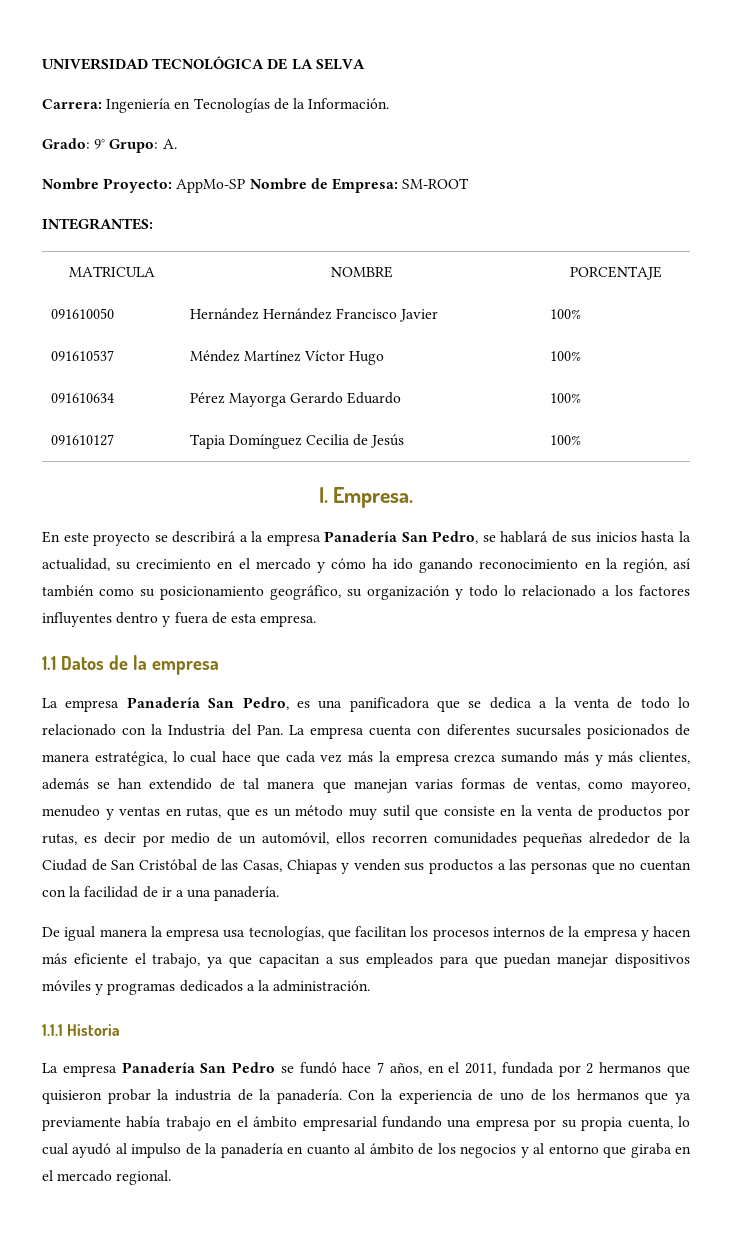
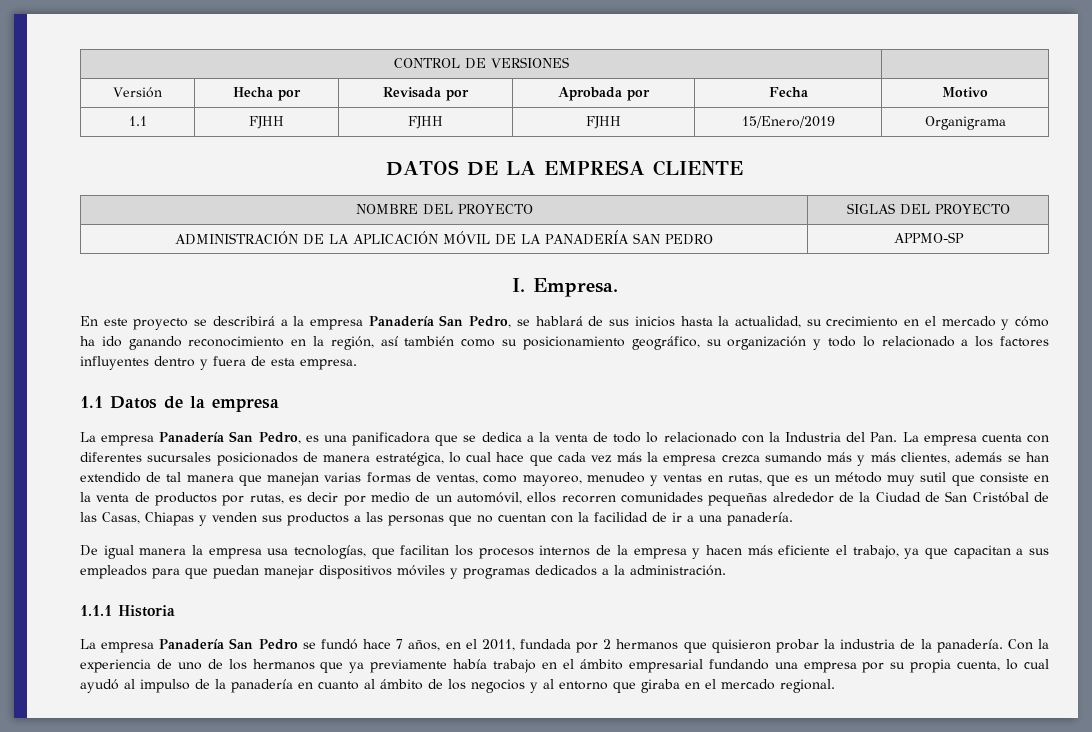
- UNIVERSIDAD TECNOLÓGICA DE LA SELVA
- Carrera: Ingeniería en Tecnologías de la Información.
- Grado: 9° Grupo: A.
- Nombre Proyecto: AppMo-SP Nombre de Empresa: SM-ROOT
- INTEGRANTES:
- MATRICULA | NOMBRE | PORCENTAJE
- 091610050 | Hernández Hernández Francisco Javier | 100%
- 091610537 | Méndez Martínez Víctor Hugo | 100%
- 091610634 | Pérez Mayorga Gerardo Eduardo | 100%
- 091610127 | Tapia Domínguez Cecilia de Jesús | 100%
+ CONTROL DE VERSIONES |
+ Versión | Hecha por | Revisada por | Aprobada por | Fecha | Motivo
+ 1.1 | FJHH | FJHH | FJHH | 15/Enero/2019 | Organigrama
+ DATOS DE LA EMPRESA CLIENTE
+ NOMBRE DEL PROYECTO | SIGLAS DEL PROYECTO
+ ADMINISTRACIÓN DE LA APLICACIÓN MÓVIL DE LA PANADERÍA SAN PEDRO | APPMO-SP

